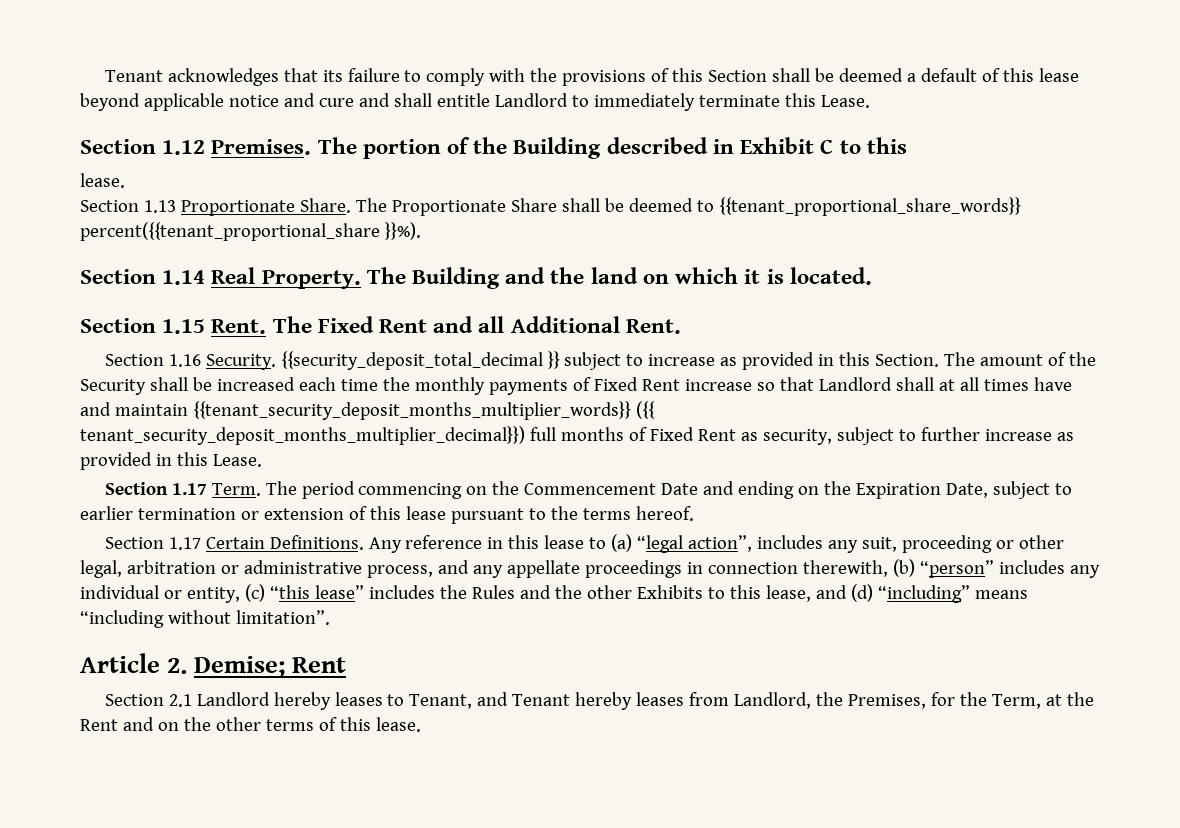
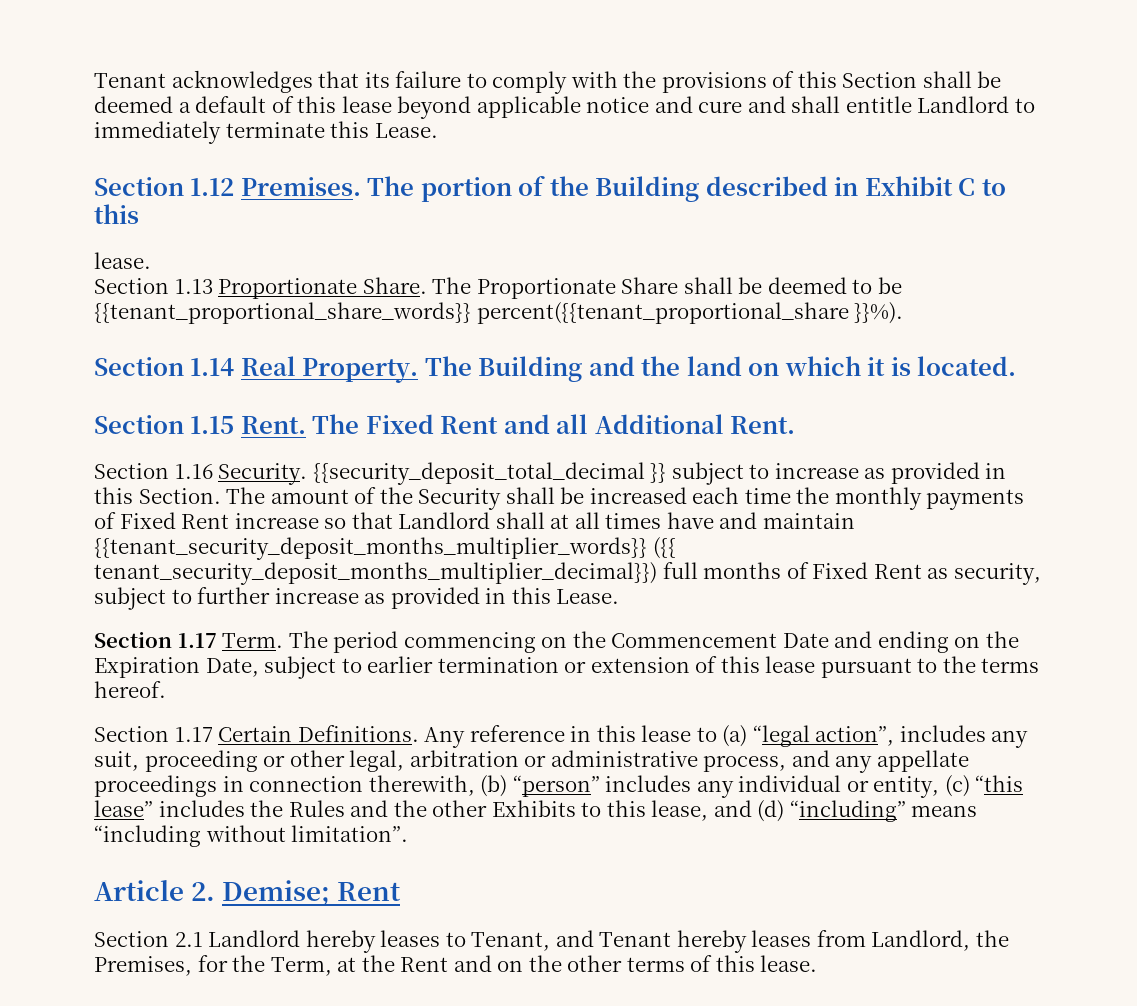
- The Proportionate Share shall be deemed to {{tenant_proportional_share_words}} percent({{tenant_proportional_share }}%).
+ The Proportionate Share shall be deemed to be {{tenant_proportional_share_words}} percent({{tenant_proportional_share }}%).

